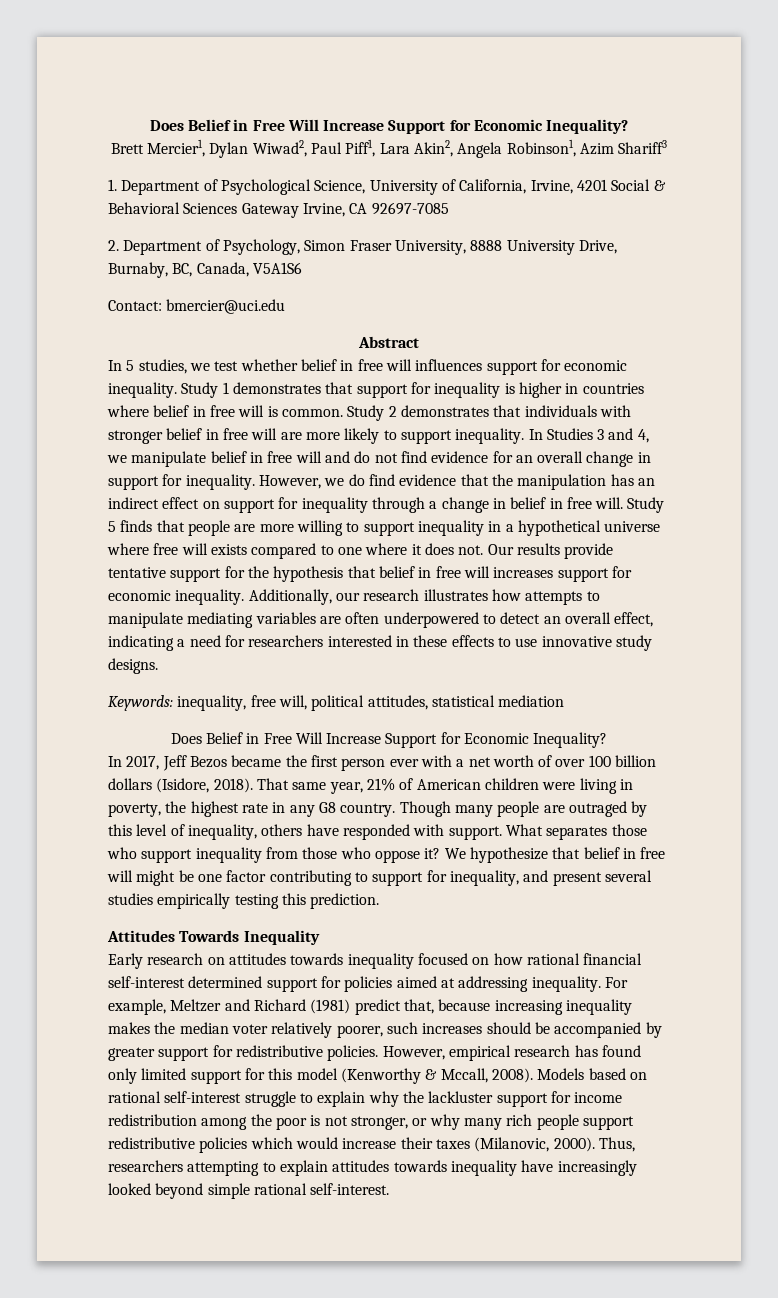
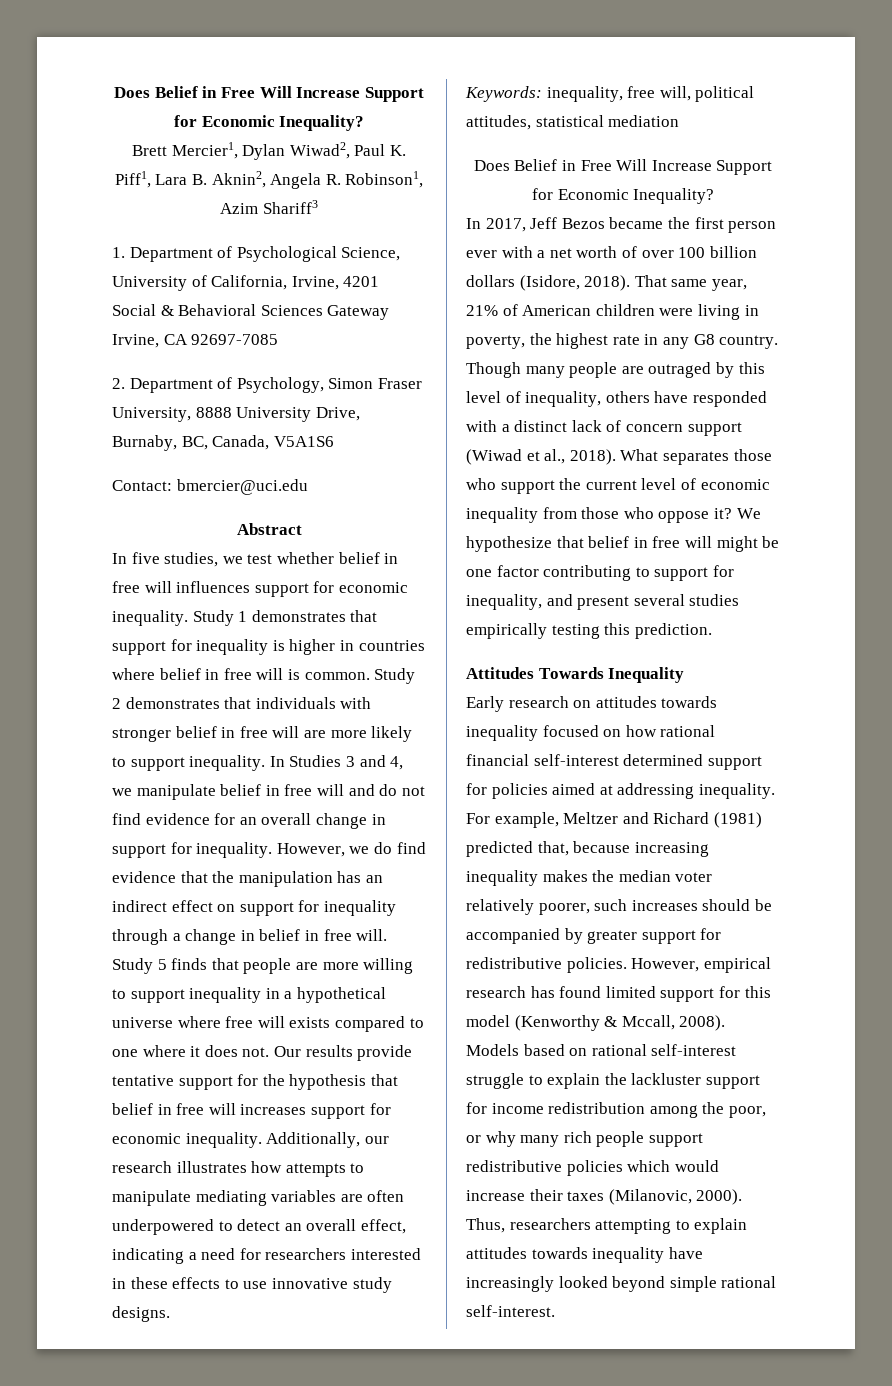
- Brett Mercier1, Dylan Wiwad2, Paul Piff1, Lara Akin2, Angela Robinson1, Azim Shariff3
+ Brett Mercier1, Dylan Wiwad2, Paul K. Piff1, Lara B. Aknin2, Angela R. Robinson1, Azim Shariff3
- In 5 studies, we test whether belief in free will influences support for economic inequality.
+ In five studies, we test whether belief in free will influences support for economic inequality.
- Though many people are outraged by this level of inequality, others have responded with support.
+ Though many people are outraged by this level of inequality, others have responded with a distinct lack of concern support (Wiwad et al., 2018).
- What separates those who support inequality from those who oppose it?
+ What separates those who support the current level of economic inequality from those who oppose it?
- For example, Meltzer and Richard (1981) predict that, because increasing inequality makes the median voter relatively poorer, such increases should be accompanied by greater support for redistributive policies.
+ For example, Meltzer and Richard (1981) predicted that, because increasing inequality makes the median voter relatively poorer, such increases should be accompanied by greater support for redistributive policies.
- However, empirical research has found only limited support for this model (Kenworthy & Mccall, 2008).
+ However, empirical research has found limited support for this model (Kenworthy & Mccall, 2008).
- Models based on rational self-interest struggle to explain why the lackluster support for income redistribution among the poor is not stronger, or why many rich people support redistributive policies which would increase their taxes (Milanovic, 2000).
+ Models based on rational self-interest struggle to explain the lackluster support for income redistribution among the poor, or why many rich people support redistributive policies which would increase their taxes (Milanovic, 2000).

